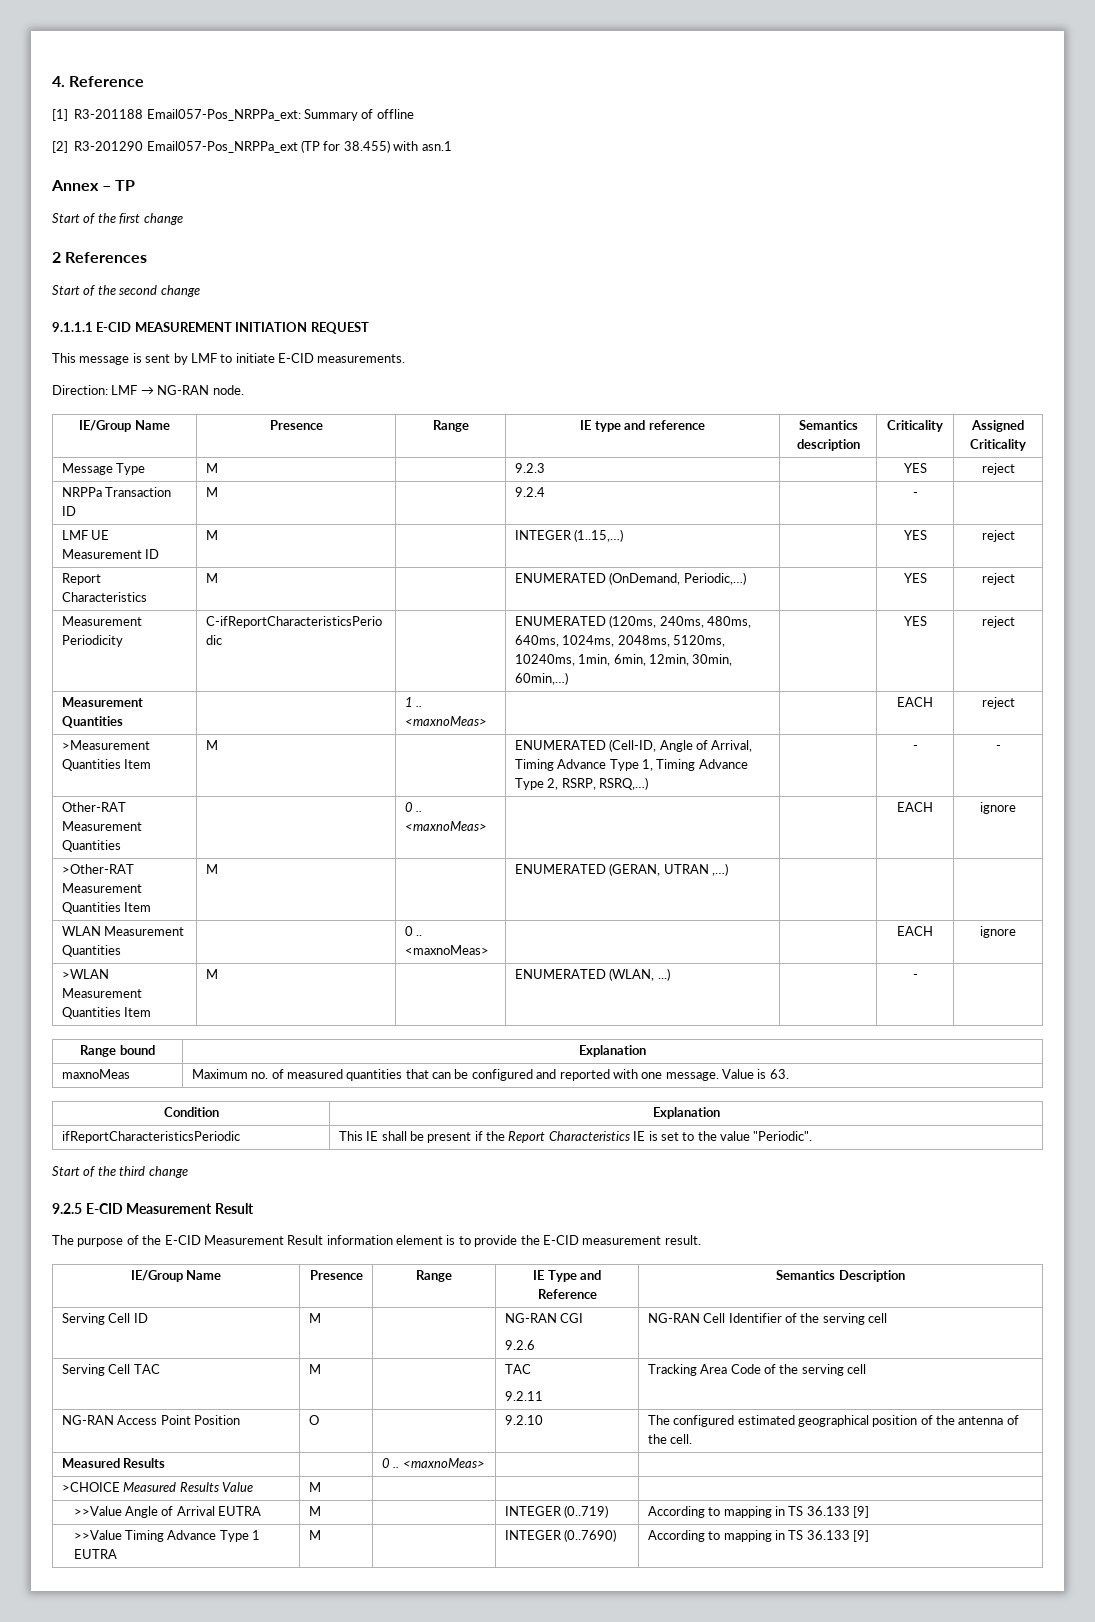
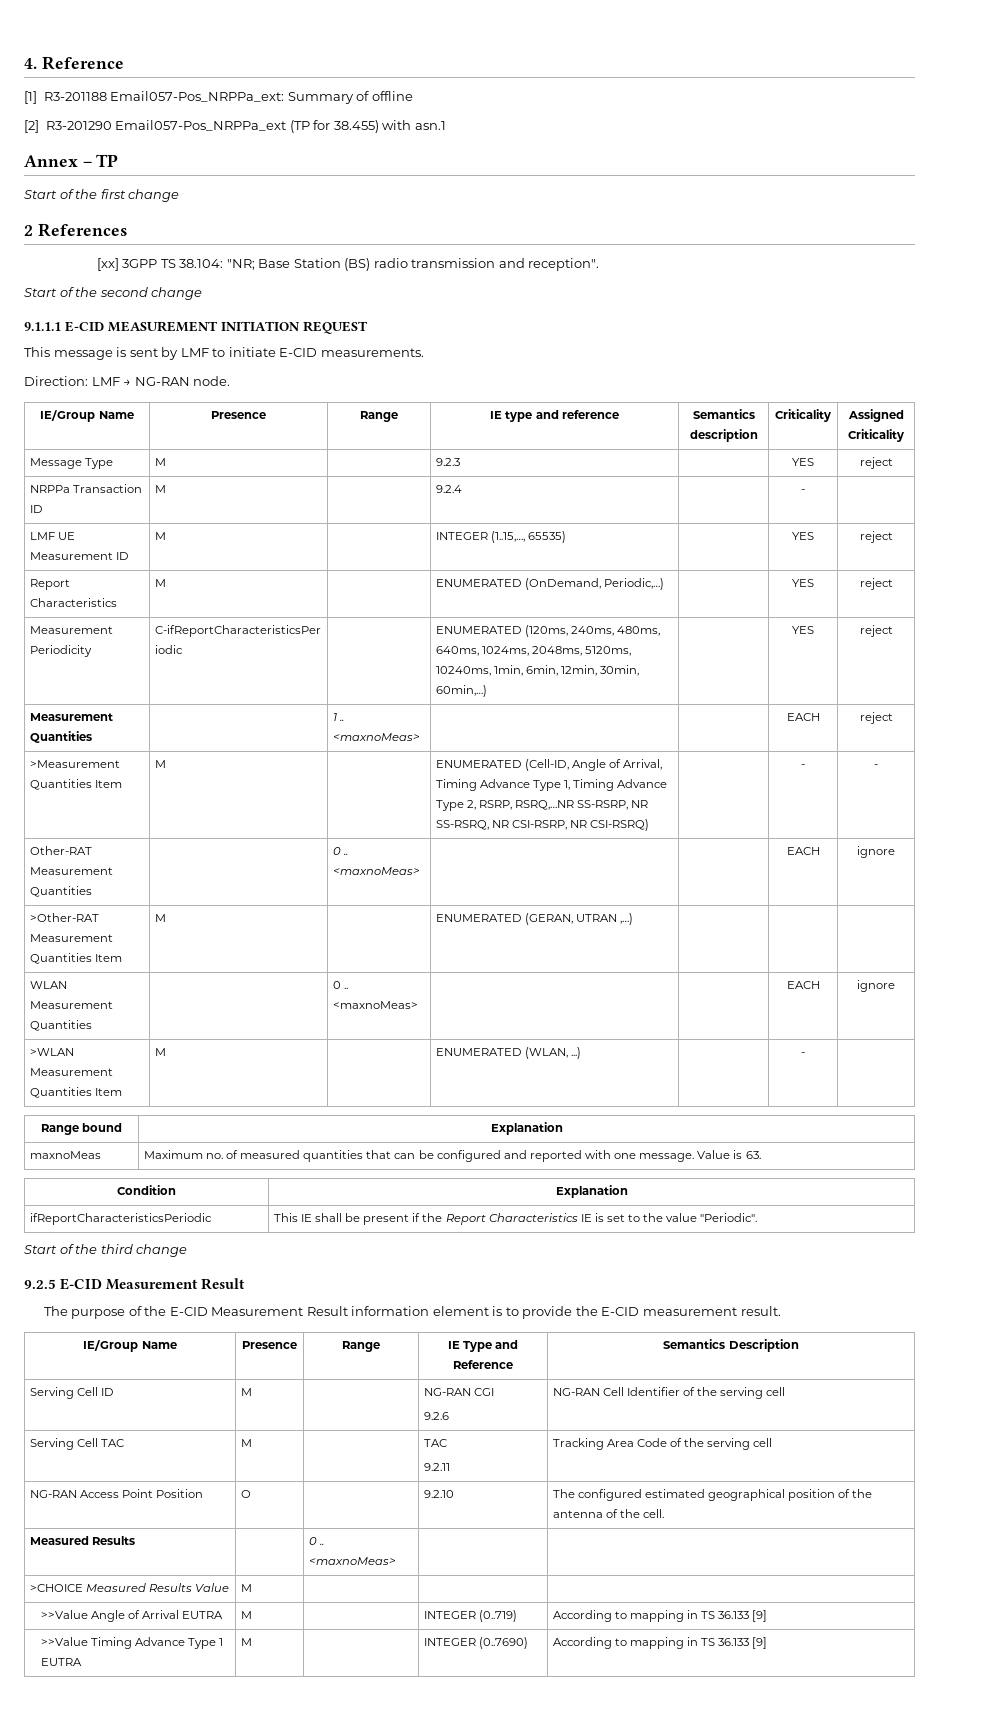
+ [xx] 3GPP TS 38.104: "NR; Base Station (BS) radio transmission and reception".
- LMF UE Measurement ID | M | | INTEGER (1..15,…) | | YES | reject
+ LMF UE Measurement ID | M | | INTEGER (1..15,…, 65535) | | YES | reject
- >Measurement Quantities Item | M | | ENUMERATED (Cell-ID, Angle of Arrival, Timing Advance Type 1, Timing Advance Type 2, RSRP, RSRQ,…) | | - | -
+ >Measurement Quantities Item | M | | ENUMERATED (Cell-ID, Angle of Arrival, Timing Advance Type 1, Timing Advance Type 2, RSRP, RSRQ,…NR SS-RSRP, NR SS-RSRQ, NR CSI-RSRP, NR CSI-RSRQ) | | - | -

